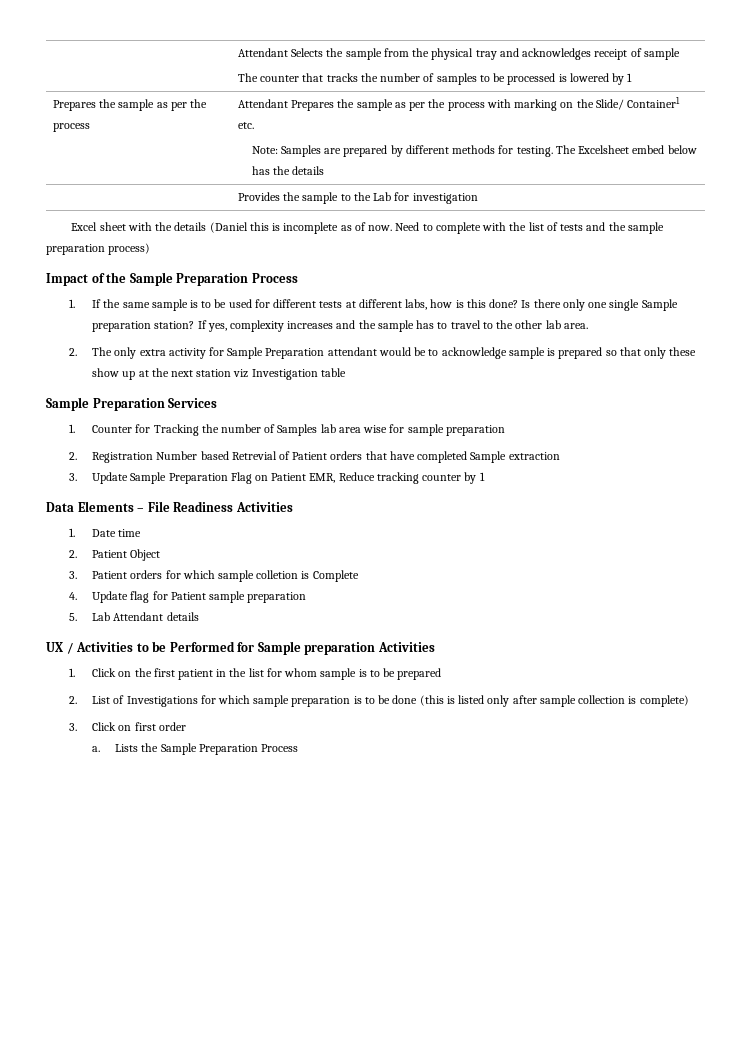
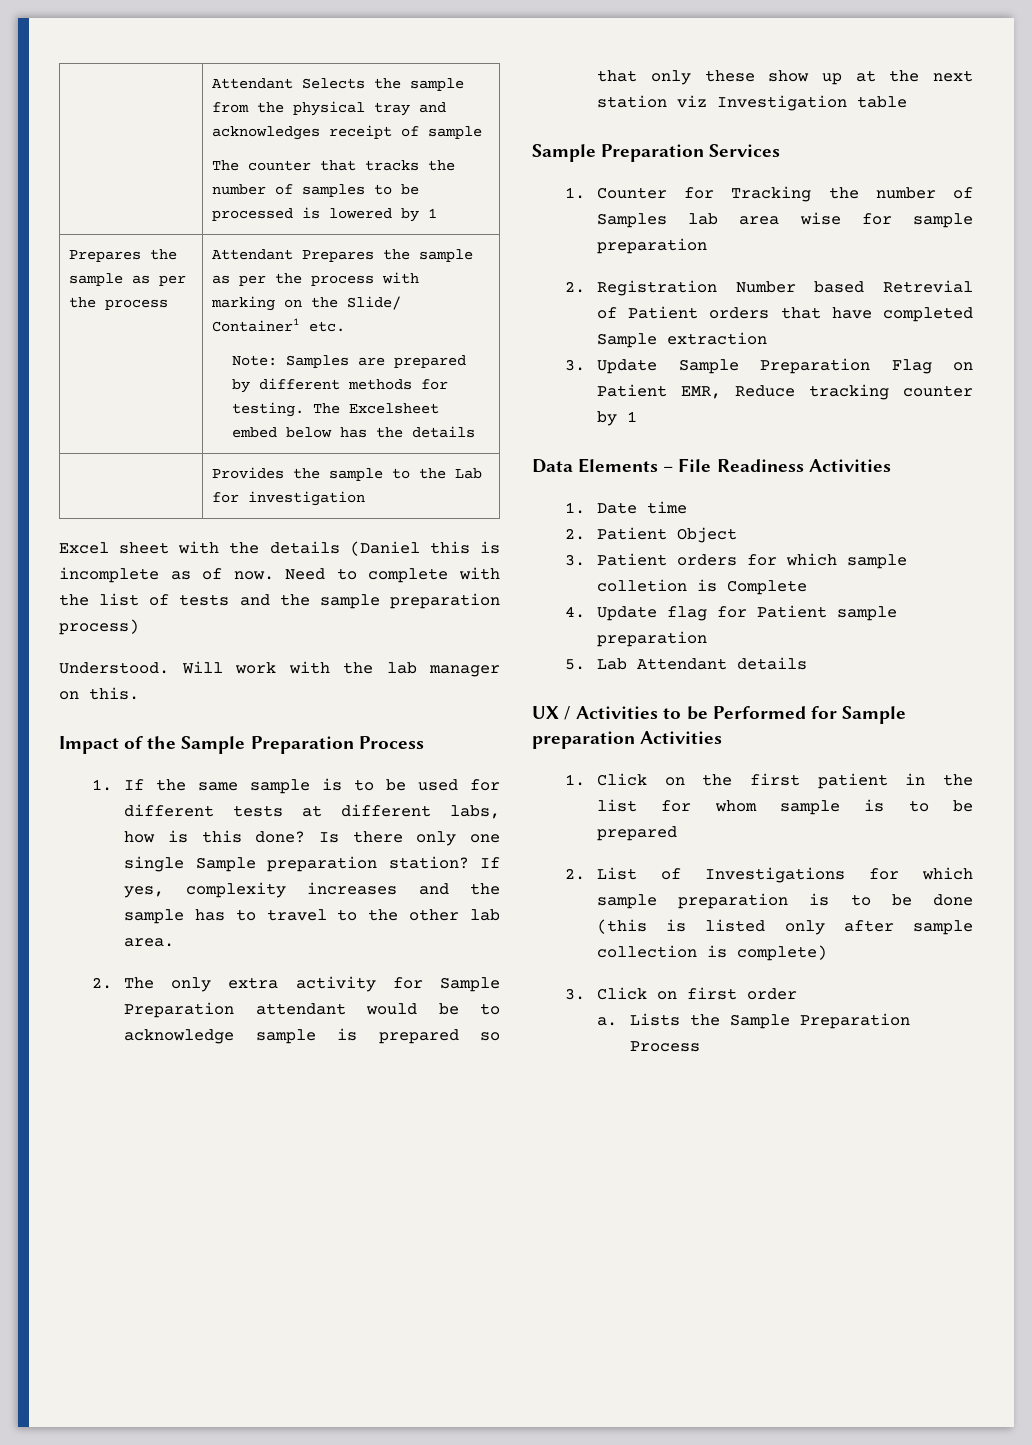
+ Understood. Will work with the lab manager on this.

